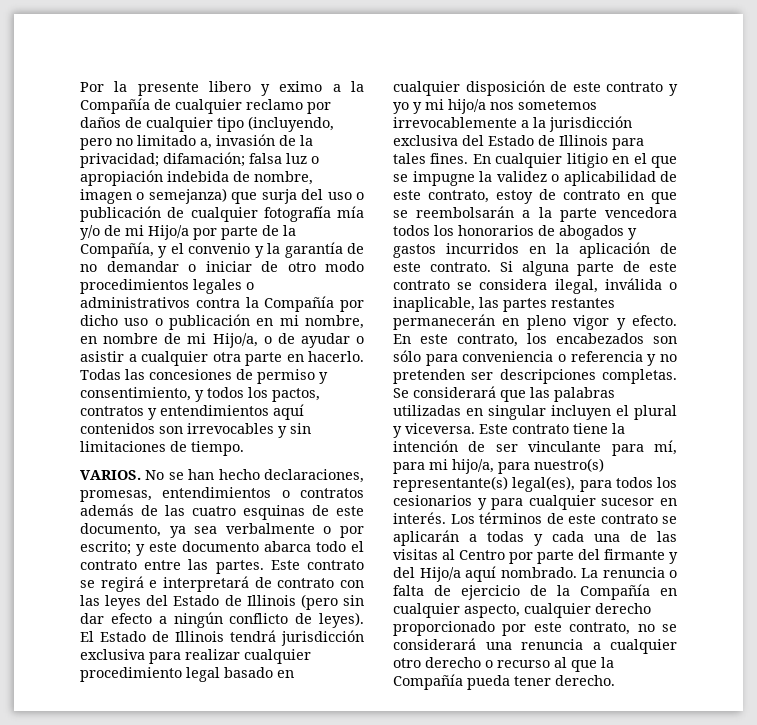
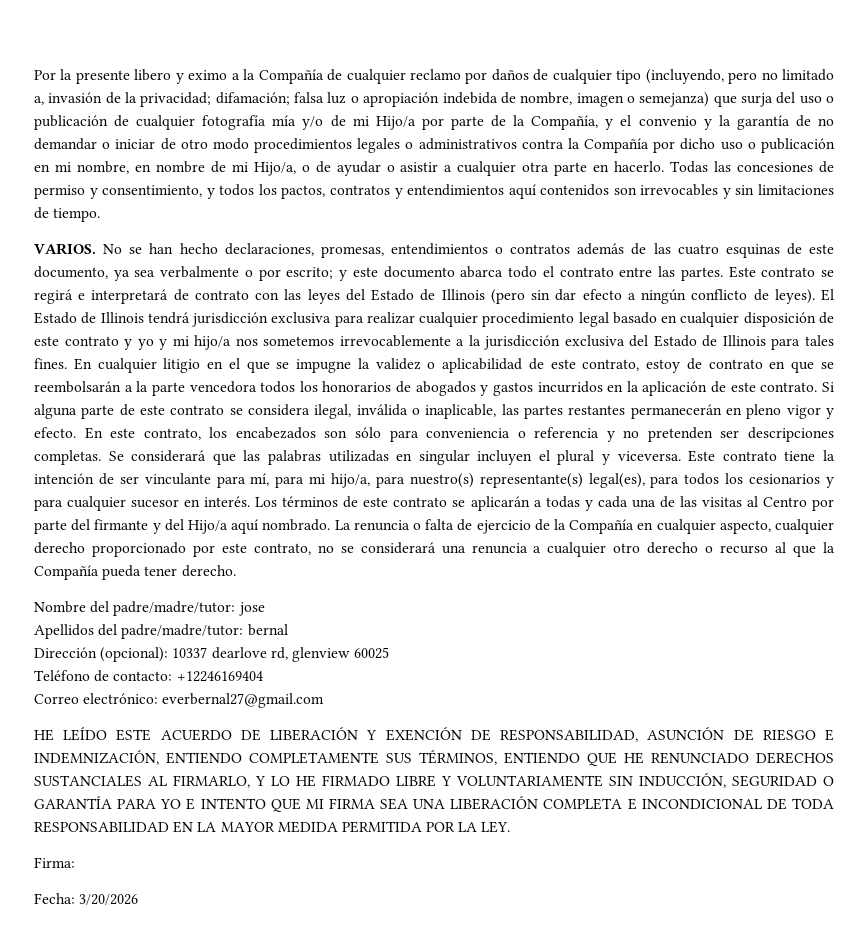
+ Nombre del padre/madre/tutor: jose
+ Apellidos del padre/madre/tutor: bernal
+ Dirección (opcional): 10337 dearlove rd, glenview 60025
+ Teléfono de contacto: +12246169404
+ Correo electrónico: everbernal27@gmail.com
+ HE LEÍDO ESTE ACUERDO DE LIBERACIÓN Y EXENCIÓN DE RESPONSABILIDAD, ASUNCIÓN DE RIESGO E INDEMNIZACIÓN, ENTIENDO COMPLETAMENTE SUS TÉRMINOS, ENTIENDO QUE HE RENUNCIADO DERECHOS SUSTANCIALES AL FIRMARLO, Y LO HE FIRMADO LIBRE Y VOLUNTARIAMENTE SIN INDUCCIÓN, SEGURIDAD O GARANTÍA PARA YO E INTENTO QUE MI FIRMA SEA UNA LIBERACIÓN COMPLETA E INCONDICIONAL DE TODA RESPONSABILIDAD EN LA MAYOR MEDIDA PERMITIDA POR LA LEY.
+ Firma:
+ Fecha: 3/20/2026

